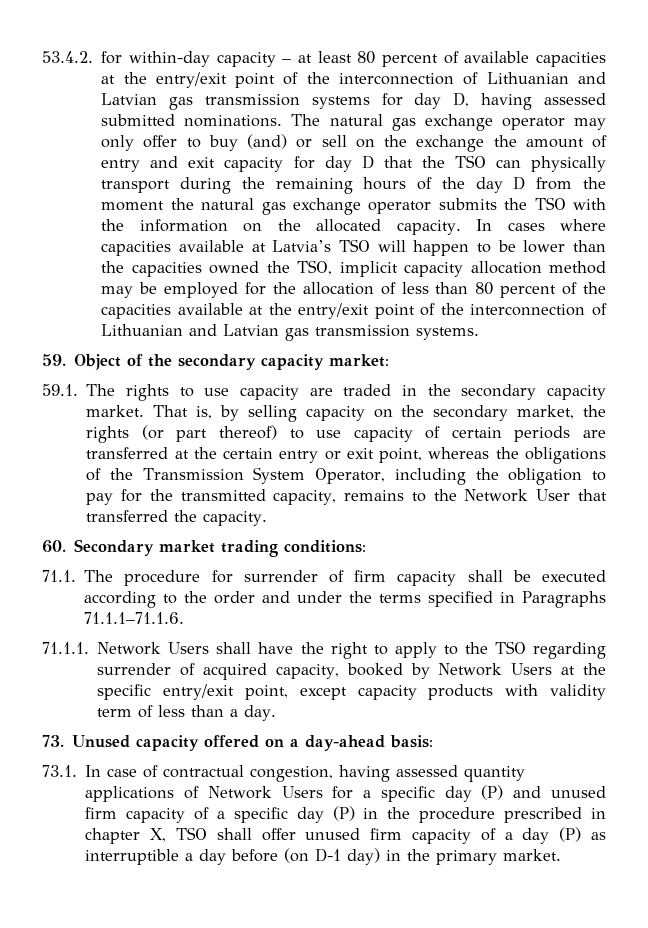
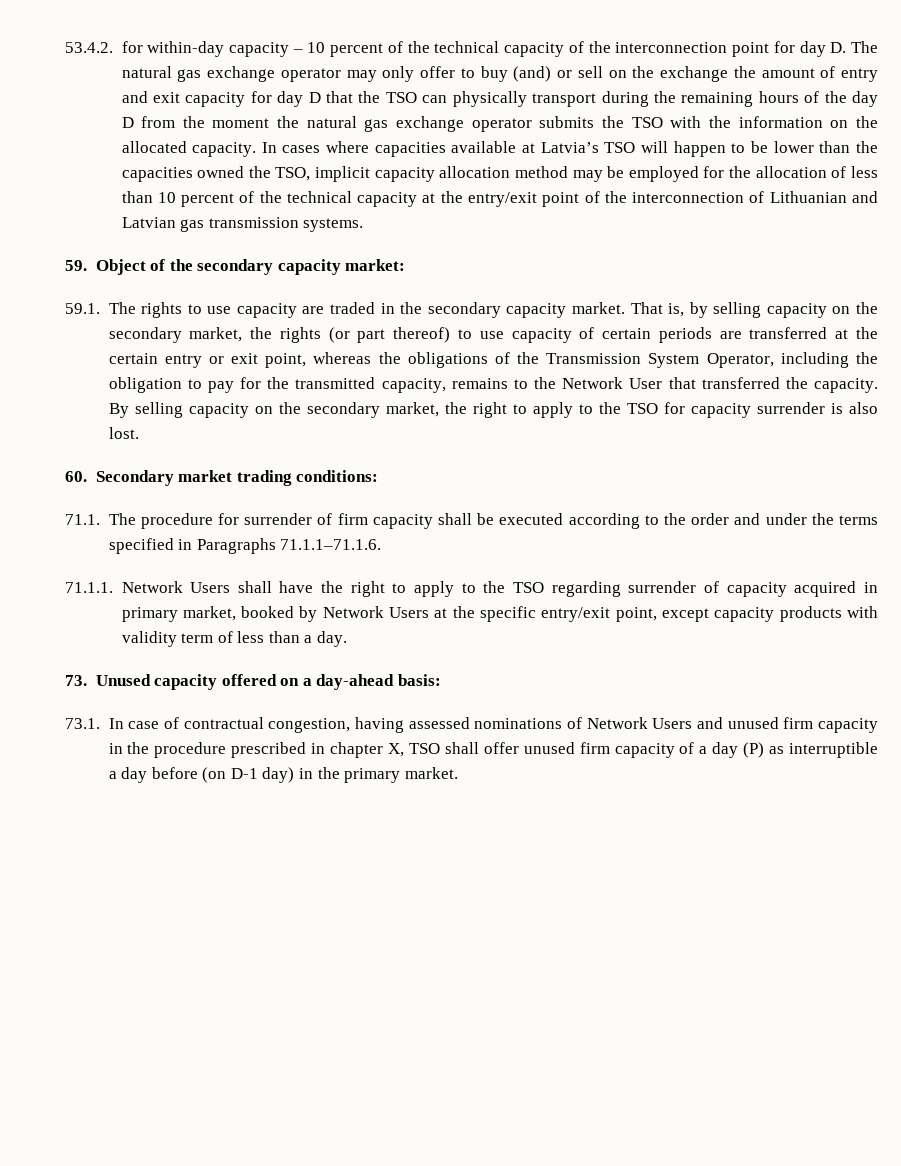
- 53.4.2. for within-day capacity – at least 80 percent of available capacities at the entry/exit point of the interconnection of Lithuanian and Latvian gas transmission systems for day D, having assessed submitted nominations. The natural gas exchange operator may only offer to buy (and) or sell on the exchange the amount of entry and exit capacity for day D that the TSO can physically transport during the remaining hours of the day D from the moment the natural gas exchange operator submits the TSO with the information on the allocated capacity.
+ 53.4.2. for within-day capacity – 10 percent of the technical capacity of the interconnection point for day D. The natural gas exchange operator may only offer to buy (and) or sell on the exchange the amount of entry and exit capacity for day D that the TSO can physically transport during the remaining hours of the day D from the moment the natural gas exchange operator submits the TSO with the information on the allocated capacity.
- In cases where capacities available at Latvia’s TSO will happen to be lower than the capacities owned the TSO, implicit capacity allocation method may be employed for the allocation of less than 80 percent of the capacities available at the entry/exit point of the interconnection of Lithuanian and Latvian gas transmission systems.
+ In cases where capacities available at Latvia’s TSO will happen to be lower than the capacities owned the TSO, implicit capacity allocation method may be employed for the allocation of less than 10 percent of the technical capacity at the entry/exit point of the interconnection of Lithuanian and Latvian gas transmission systems.
+ By selling capacity on the secondary market, the right to apply to the TSO for capacity surrender is also lost.
- 71.1.1. Network Users shall have the right to apply to the TSO regarding surrender of acquired capacity, booked by Network Users at the specific entry/exit point, except capacity products with validity term of less than a day.
+ 71.1.1. Network Users shall have the right to apply to the TSO regarding surrender of capacity acquired in primary market, booked by Network Users at the specific entry/exit point, except capacity products with validity term of less than a day.
- 73.1. In case of contractual congestion, having assessed quantity applications of Network Users for a specific day (P) and unused firm capacity of a specific day (P) in the procedure prescribed in chapter X, TSO shall offer unused firm capacity of a day (P) as interruptible a day before (on D-1 day) in the primary market.
+ 73.1. In case of contractual congestion, having assessed nominations of Network Users and unused firm capacity in the procedure prescribed in chapter X, TSO shall offer unused firm capacity of a day (P) as interruptible a day before (on D-1 day) in the primary market.

